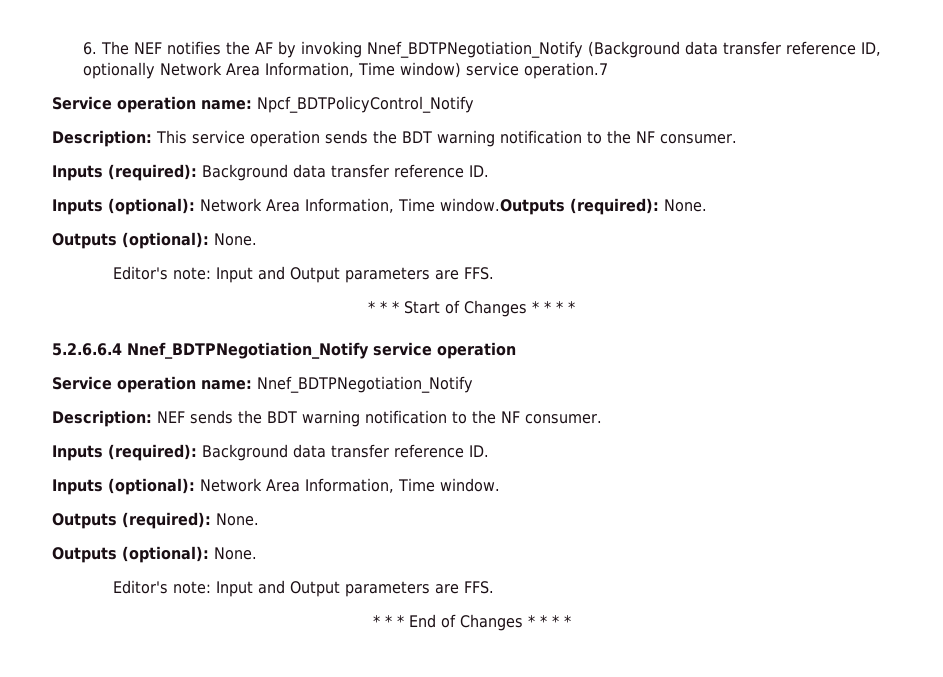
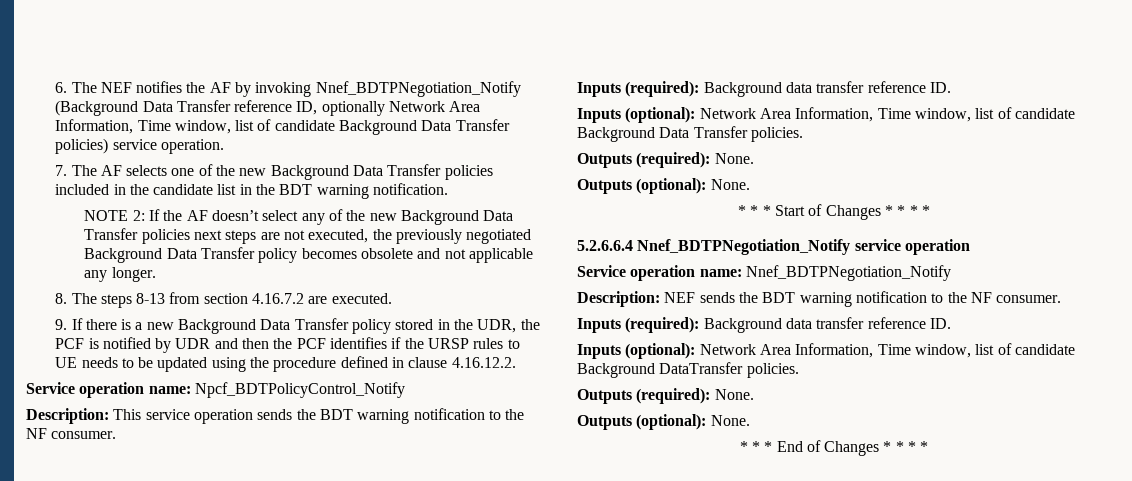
- 6. The NEF notifies the AF by invoking Nnef_BDTPNegotiation_Notify (Background data transfer reference ID, optionally Network Area Information, Time window) service operation.7
+ 6. The NEF notifies the AF by invoking Nnef_BDTPNegotiation_Notify (Background Data Transfer reference ID, optionally Network Area Information, Time window, list of candidate Background Data Transfer policies) service operation.
+ 7. The AF selects one of the new Background Data Transfer policies included in the candidate list in the BDT warning notification.
+ NOTE 2: If the AF doesn’t select any of the new Background Data Transfer policies next steps are not executed, the previously negotiated Background Data Transfer policy becomes obsolete and not applicable any longer.
+ 8. The steps 8-13 from section 4.16.7.2 are executed.
+ 9. If there is a new Background Data Transfer policy stored in the UDR, the PCF is notified by UDR and then the PCF identifies if the URSP rules to UE needs to be updated using the procedure defined in clause 4.16.12.2.
- Inputs (optional): Network Area Information, Time window.Outputs (required): None.
+ Inputs (optional): Network Area Information, Time window, list of candidate Background Data Transfer policies.
+ Outputs (required): None.
  Outputs (optional): None.
- Editor's note: Input and Output parameters are FFS.
- Inputs (optional): Network Area Information, Time window.
+ Inputs (optional): Network Area Information, Time window, list of candidate Background DataTransfer policies.
  Outputs (required): None.
  Outputs (optional): None.
- Editor's note: Input and Output parameters are FFS.

